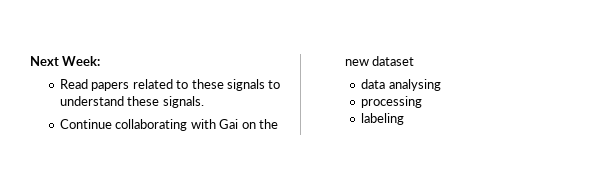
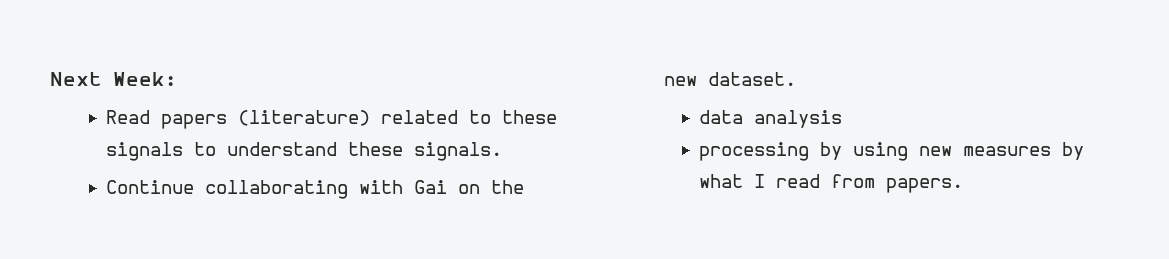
- Read papers related to these signals to understand these signals.
+ Read papers (literature) related to these signals to understand these signals.
- Continue collaborating with Gai on the new dataset
+ Continue collaborating with Gai on the new dataset.
- data analysing
+ data analysis
- processing
- labeling
+ processing by using new measures by what I read from papers.

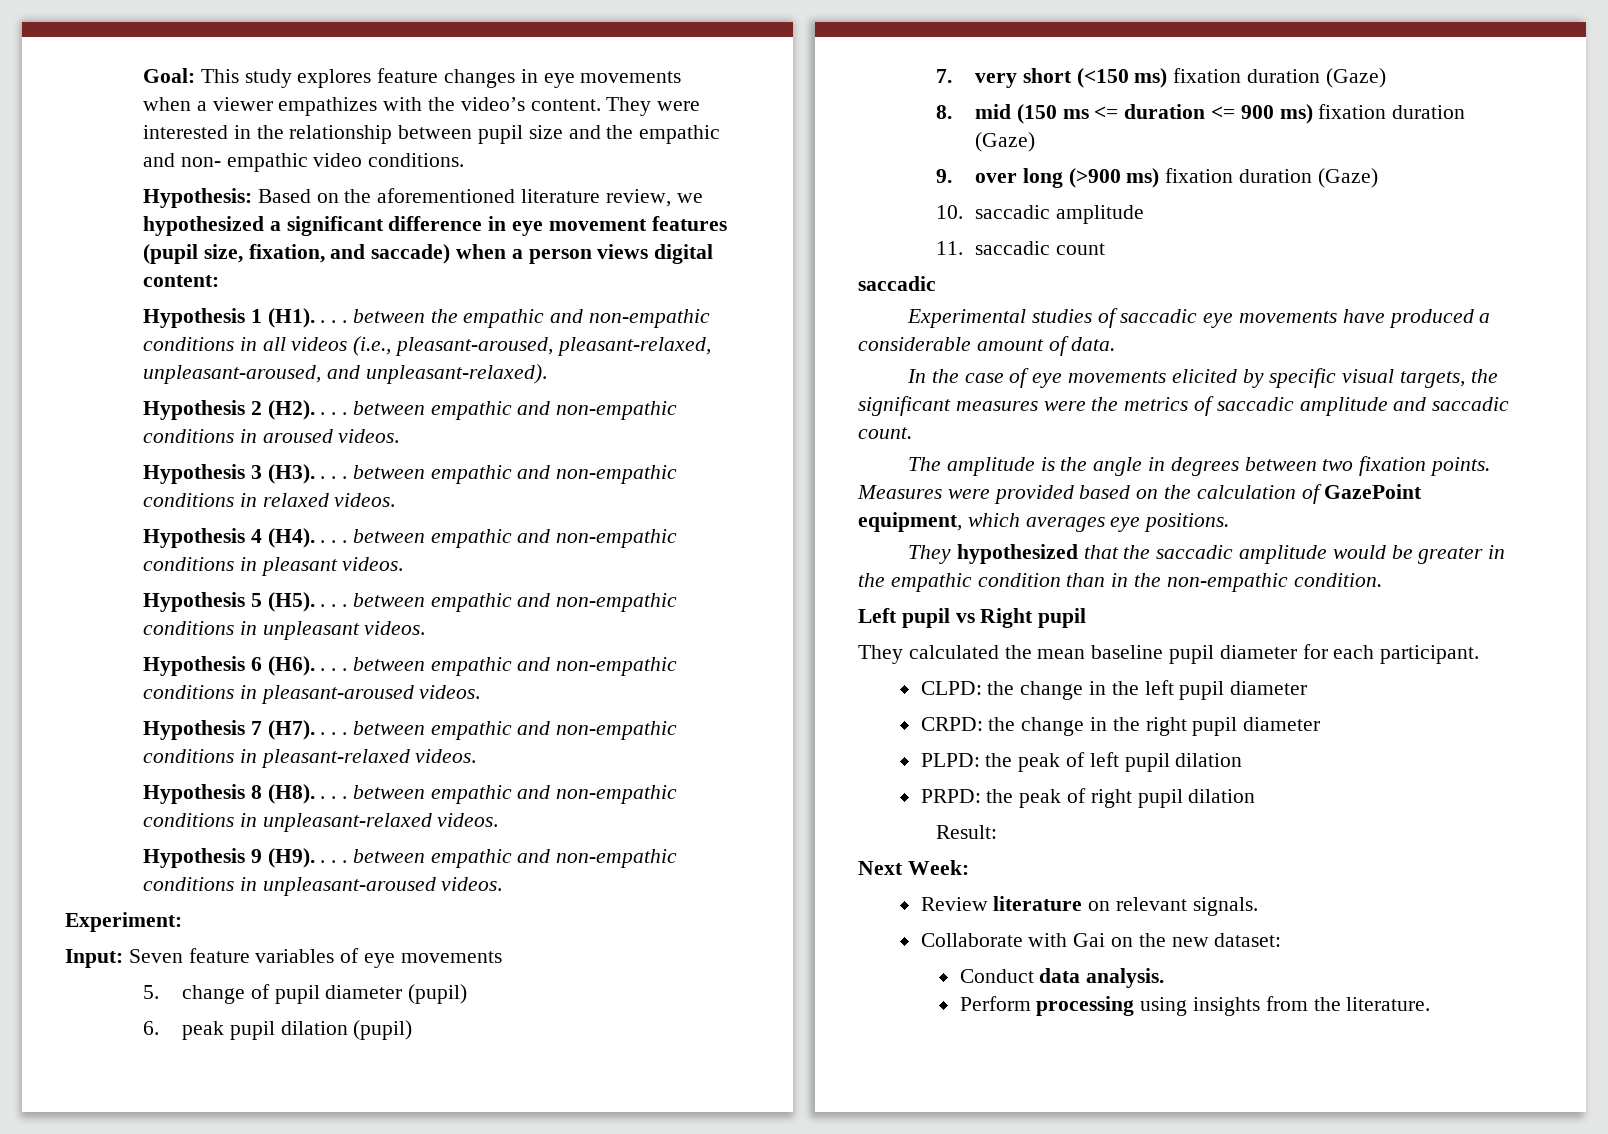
+ Goal: This study explores feature changes in eye movements when a viewer empathizes with the video’s content. They were interested in the relationship between pupil size and the empathic and non- empathic video conditions.
+ Hypothesis: Based on the aforementioned literature review, we hypothesized a significant difference in eye movement features (pupil size, fixation, and saccade) when a person views digital content:
+ Hypothesis 1 (H1). . . . between the empathic and non-empathic conditions in all videos (i.e., pleasant-aroused, pleasant-relaxed, unpleasant-aroused, and unpleasant-relaxed).
+ Hypothesis 2 (H2). . . . between empathic and non-empathic conditions in aroused videos.
+ Hypothesis 3 (H3). . . . between empathic and non-empathic conditions in relaxed videos.
+ Hypothesis 4 (H4). . . . between empathic and non-empathic conditions in pleasant videos.
+ Hypothesis 5 (H5). . . . between empathic and non-empathic conditions in unpleasant videos.
+ Hypothesis 6 (H6). . . . between empathic and non-empathic conditions in pleasant-aroused videos.
+ Hypothesis 7 (H7). . . . between empathic and non-empathic conditions in pleasant-relaxed videos.
+ Hypothesis 8 (H8). . . . between empathic and non-empathic conditions in unpleasant-relaxed videos.
+ Hypothesis 9 (H9). . . . between empathic and non-empathic conditions in unpleasant-aroused videos.
+ Experiment:
+ Input: Seven feature variables of eye movements
+ 5. change of pupil diameter (pupil)
+ 6. peak pupil dilation (pupil)
+ 7. very short (<150 ms) fixation duration (Gaze)
+ 8. mid (150 ms <= duration <= 900 ms) fixation duration (Gaze)
+ 9. over long (>900 ms) fixation duration (Gaze)
+ 10. saccadic amplitude
+ 11. saccadic count
+ saccadic
+ Experimental studies of saccadic eye movements have produced a considerable amount of data.
+ In the case of eye movements elicited by specific visual targets, the significant measures were the metrics of saccadic amplitude and saccadic count.
+ The amplitude is the angle in degrees between two fixation points. Measures were provided based on the calculation of GazePoint equipment, which averages eye positions.
+ They hypothesized that the saccadic amplitude would be greater in the empathic condition than in the non-empathic condition.
+ Left pupil vs Right pupil
+ They calculated the mean baseline pupil diameter for each participant.
+ CLPD: the change in the left pupil diameter
+ CRPD: the change in the right pupil diameter
+ PLPD: the peak of left pupil dilation
+ PRPD: the peak of right pupil dilation
+ Result:
  Next Week:
- Read papers (literature) related to these signals to understand these signals.
+ Review literature on relevant signals.
- Continue collaborating with Gai on the new dataset.
- data analysis
- processing by using new measures by what I read from papers.
+ Collaborate with Gai on the new dataset:
+ Conduct data analysis.
+ Perform processing using insights from the literature.

